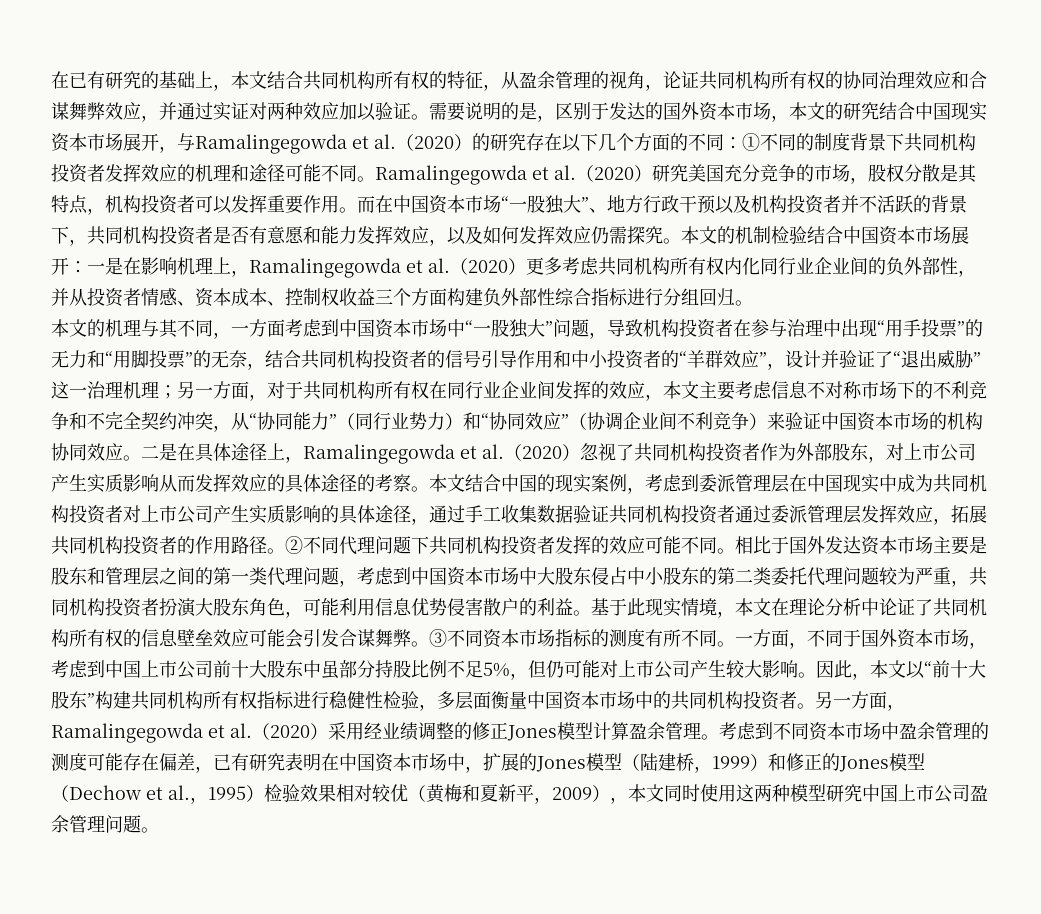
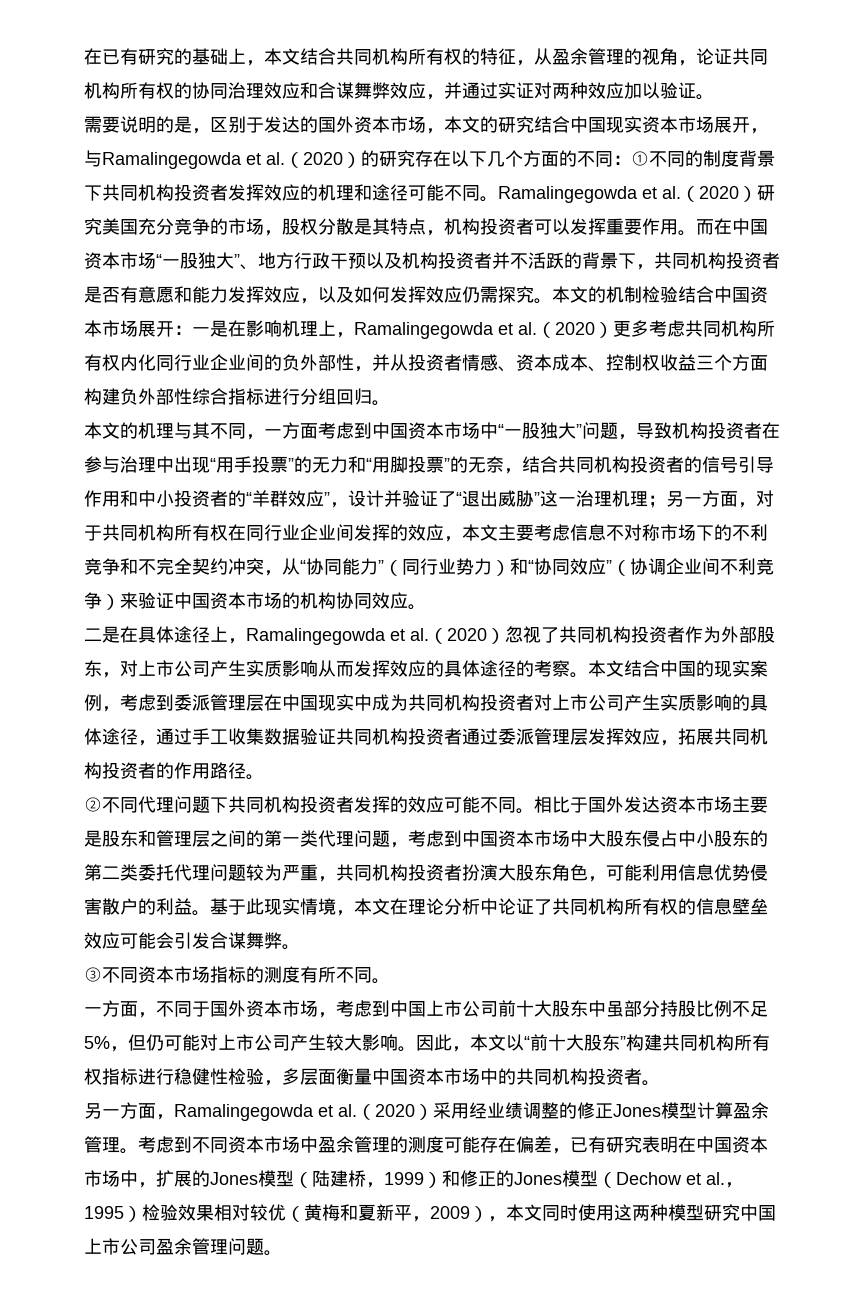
- 在已有研究的基础上，本文结合共同机构所有权的特征，从盈余管理的视角，论证共同机构所有权的协同治理效应和合谋舞弊效应，并通过实证对两种效应加以验证。需要说明的是，区别于发达的国外资本市场，本文的研究结合中国现实资本市场展开，与Ramalingegowda et al.（2020）的研究存在以下几个方面的不同：
+ 在已有研究的基础上，本文结合共同机构所有权的特征，从盈余管理的视角，论证共同机构所有权的协同治理效应和合谋舞弊效应，并通过实证对两种效应加以验证。
+ 需要说明的是，区别于发达的国外资本市场，本文的研究结合中国现实资本市场展开，与Ramalingegowda et al.（2020）的研究存在以下几个方面的不同：
- 另一方面，对于共同机构所有权在同行业企业间发挥的效应，本文主要考虑信息不对称市场下的不利竞争和不完全契约冲突，从“协同能力”（同行业势力）和“协同效应”（协调企业间不利竞争）来验证中国资本市场的机构协同效应。二是在具体途径上，Ramalingegowda et al.（2020）忽视了共同机构投资者作为外部股东，对上市公司产生实质影响从而发挥效应的具体途径的考察。
+ 另一方面，对于共同机构所有权在同行业企业间发挥的效应，本文主要考虑信息不对称市场下的不利竞争和不完全契约冲突，从“协同能力”（同行业势力）和“协同效应”（协调企业间不利竞争）来验证中国资本市场的机构协同效应。
+ 二是在具体途径上，Ramalingegowda et al.（2020）忽视了共同机构投资者作为外部股东，对上市公司产生实质影响从而发挥效应的具体途径的考察。
- 本文结合中国的现实案例，考虑到委派管理层在中国现实中成为共同机构投资者对上市公司产生实质影响的具体途径，通过手工收集数据验证共同机构投资者通过委派管理层发挥效应，拓展共同机构投资者的作用路径。②不同代理问题下共同机构投资者发挥的效应可能不同。
+ 本文结合中国的现实案例，考虑到委派管理层在中国现实中成为共同机构投资者对上市公司产生实质影响的具体途径，通过手工收集数据验证共同机构投资者通过委派管理层发挥效应，拓展共同机构投资者的作用路径。
+ ②不同代理问题下共同机构投资者发挥的效应可能不同。
- 基于此现实情境，本文在理论分析中论证了共同机构所有权的信息壁垒效应可能会引发合谋舞弊。③不同资本市场指标的测度有所不同。一方面，不同于国外资本市场，考虑到中国上市公司前十大股东中虽部分持股比例不足5%，但仍可能对上市公司产生较大影响。
+ 基于此现实情境，本文在理论分析中论证了共同机构所有权的信息壁垒效应可能会引发合谋舞弊。
+ ③不同资本市场指标的测度有所不同。
+ 一方面，不同于国外资本市场，考虑到中国上市公司前十大股东中虽部分持股比例不足5%，但仍可能对上市公司产生较大影响。
- 因此，本文以“前十大股东”构建共同机构所有权指标进行稳健性检验，多层面衡量中国资本市场中的共同机构投资者。另一方面，Ramalingegowda et al.（2020）采用经业绩调整的修正Jones模型计算盈余管理。
+ 因此，本文以“前十大股东”构建共同机构所有权指标进行稳健性检验，多层面衡量中国资本市场中的共同机构投资者。
+ 另一方面，Ramalingegowda et al.（2020）采用经业绩调整的修正Jones模型计算盈余管理。

